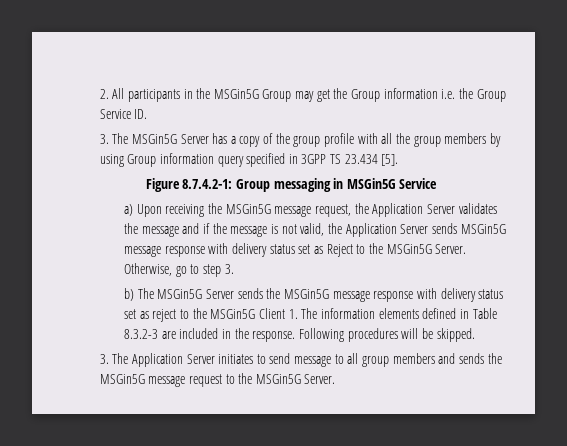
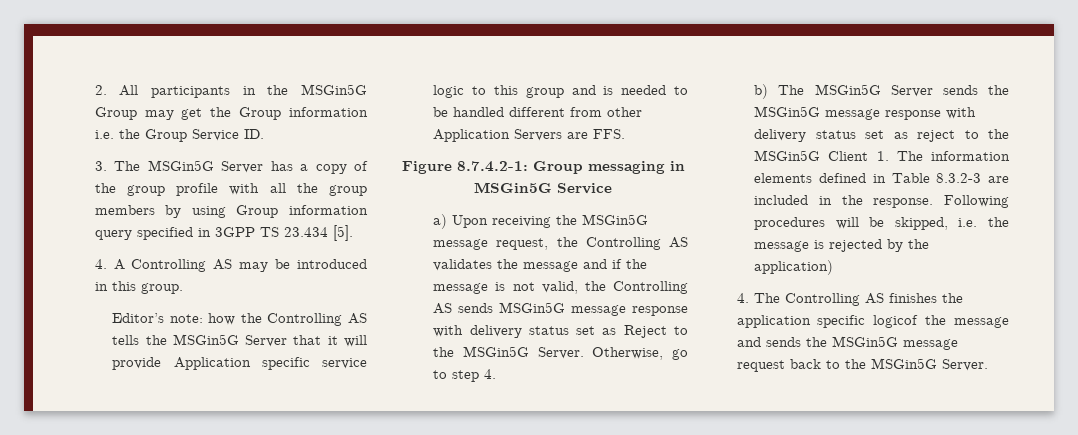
+ 4. A Controlling AS may be introduced in this group.
+ Editor’s note: how the Controlling AS tells the MSGin5G Server that it will provide Application specific service logic to this group and is needed to be handled different from other Application Servers are FFS.
- a) Upon receiving the MSGin5G message request, the Application Server validates the message and if the message is not valid, the Application Server sends MSGin5G message response with delivery status set as Reject to the MSGin5G Server.
+ a) Upon receiving the MSGin5G message request, the Controlling AS validates the message and if the message is not valid, the Controlling AS sends MSGin5G message response with delivery status set as Reject to the MSGin5G Server.
- Otherwise, go to step 3.
+ Otherwise, go to step 4.
- Following procedures will be skipped.
- 3. The Application Server initiates to send message to all group members and sends the MSGin5G message request to the MSGin5G Server.
+ Following procedures will be skipped, i.e. the message is rejected by the application)
+ 4. The Controlling AS finishes the application specific logicof the message and sends the MSGin5G message request back to the MSGin5G Server.

